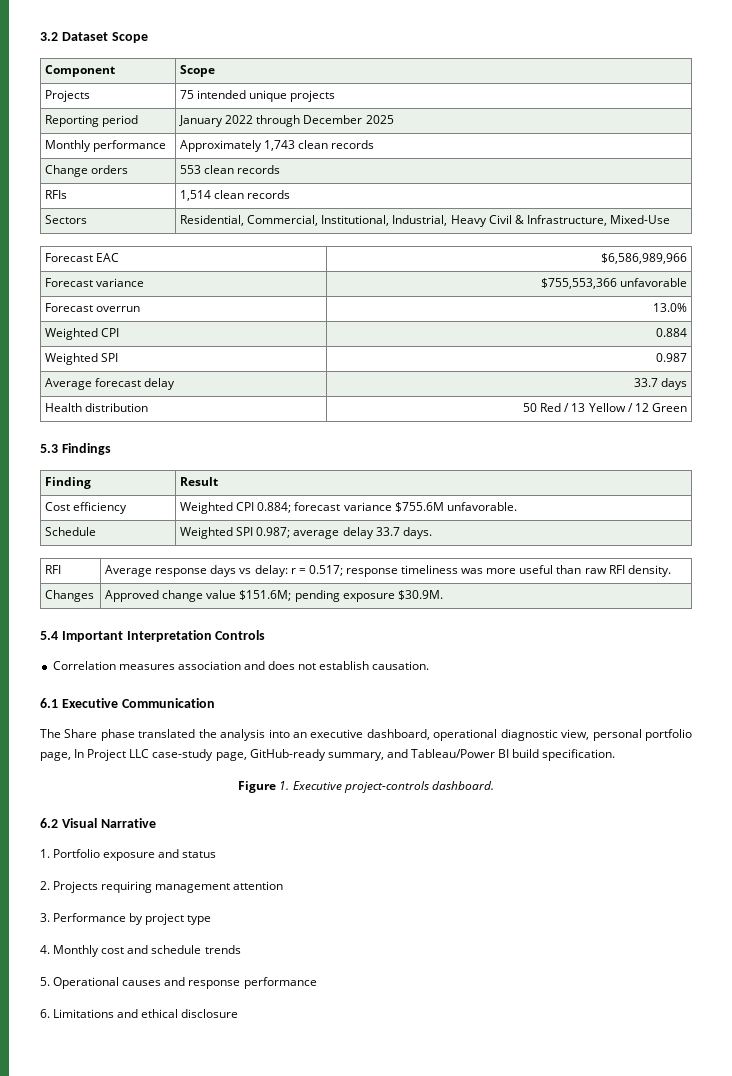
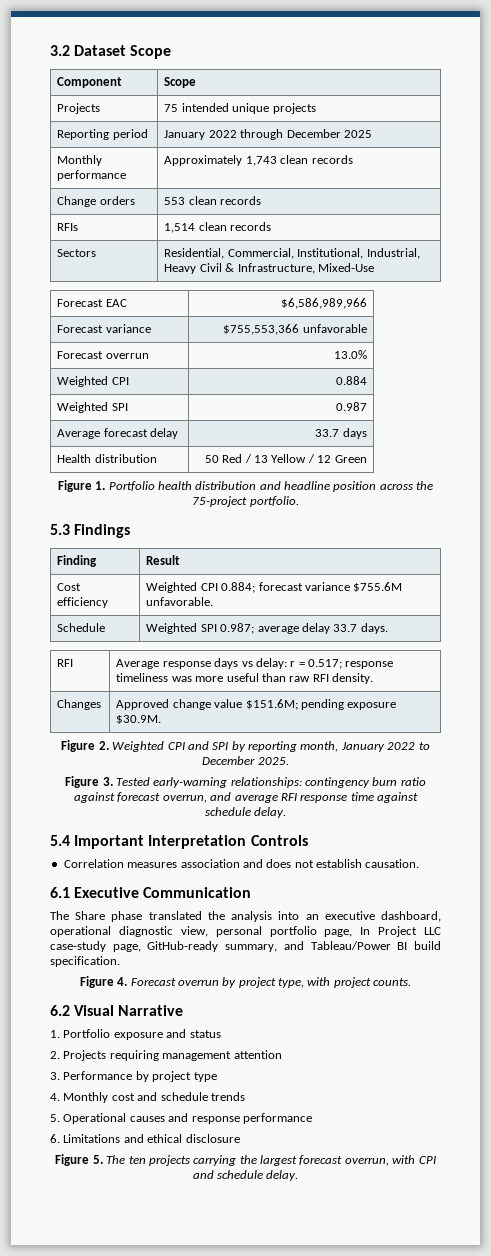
+ Figure 1. Portfolio health distribution and headline position across the 75-project portfolio.
+ Figure 2. Weighted CPI and SPI by reporting month, January 2022 to December 2025.
+ Figure 3. Tested early-warning relationships: contingency burn ratio against forecast overrun, and average RFI response time against schedule delay.
- Figure 1. Executive project-controls dashboard.
+ Figure 4. Forecast overrun by project type, with project counts.
+ Figure 5. The ten projects carrying the largest forecast overrun, with CPI and schedule delay.

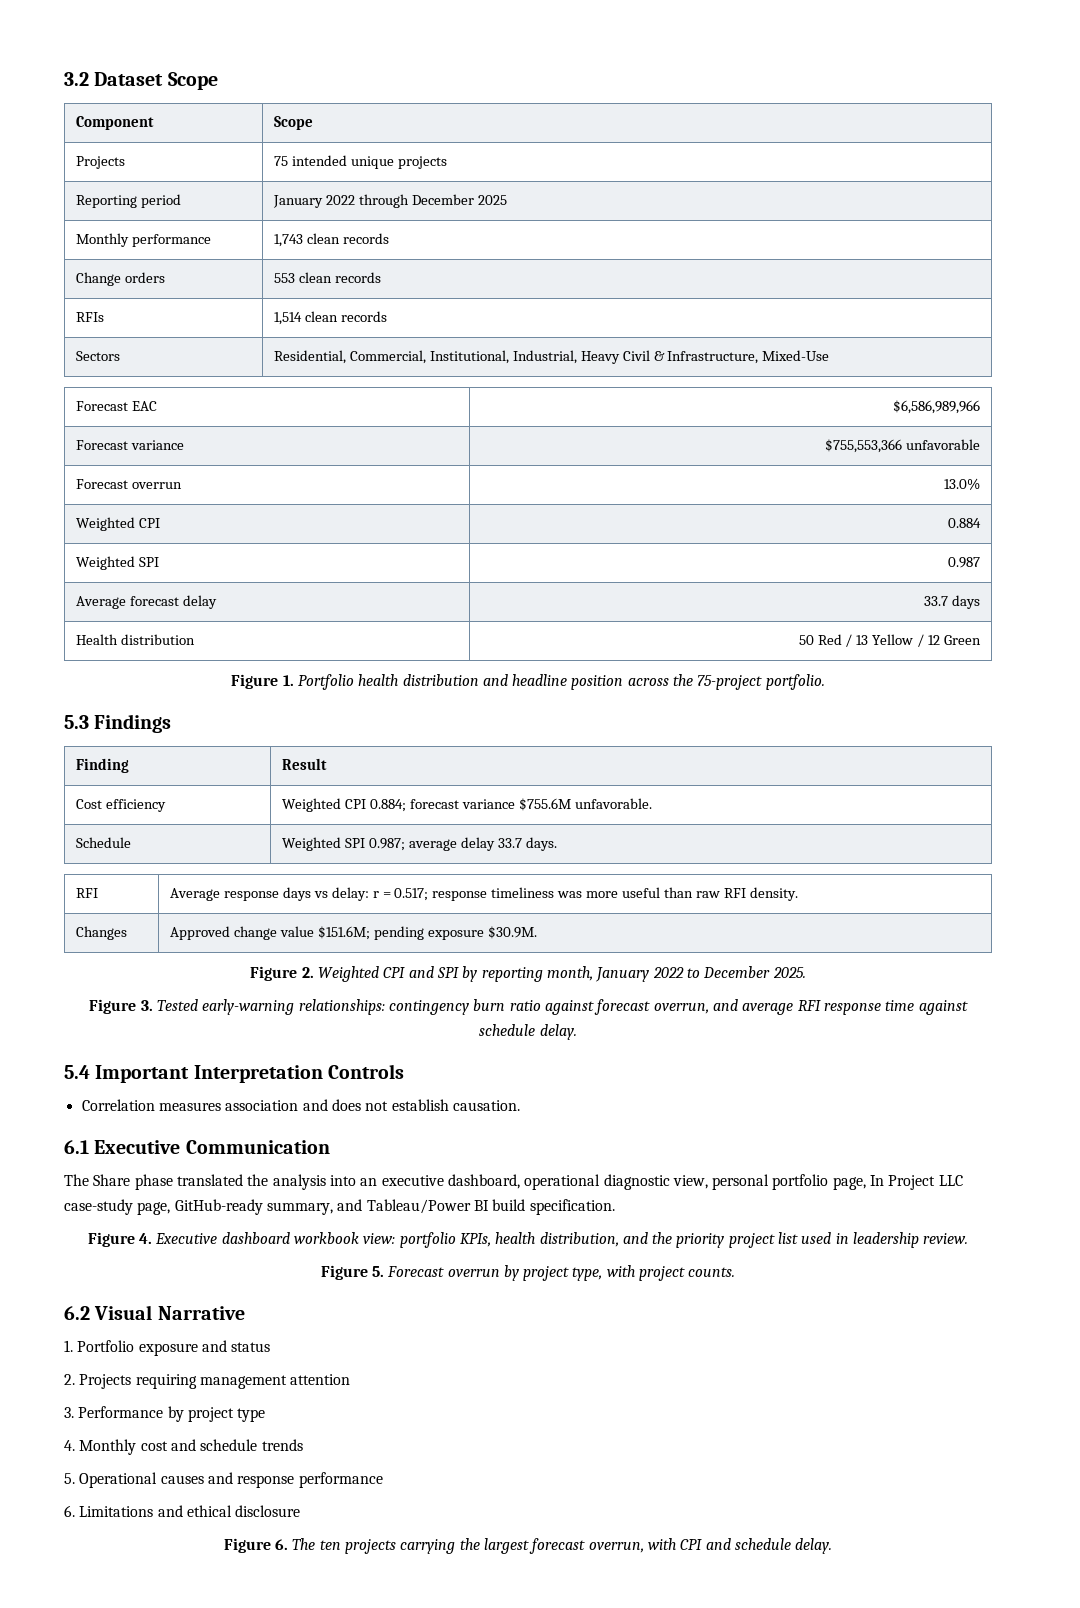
- Monthly performance | Approximately 1,743 clean records
+ Monthly performance | 1,743 clean records
- Figure 4. Forecast overrun by project type, with project counts.
+ Figure 4. Executive dashboard workbook view: portfolio KPIs, health distribution, and the priority project list used in leadership review.
+ Figure 5. Forecast overrun by project type, with project counts.
- Figure 5. The ten projects carrying the largest forecast overrun, with CPI and schedule delay.
+ Figure 6. The ten projects carrying the largest forecast overrun, with CPI and schedule delay.

